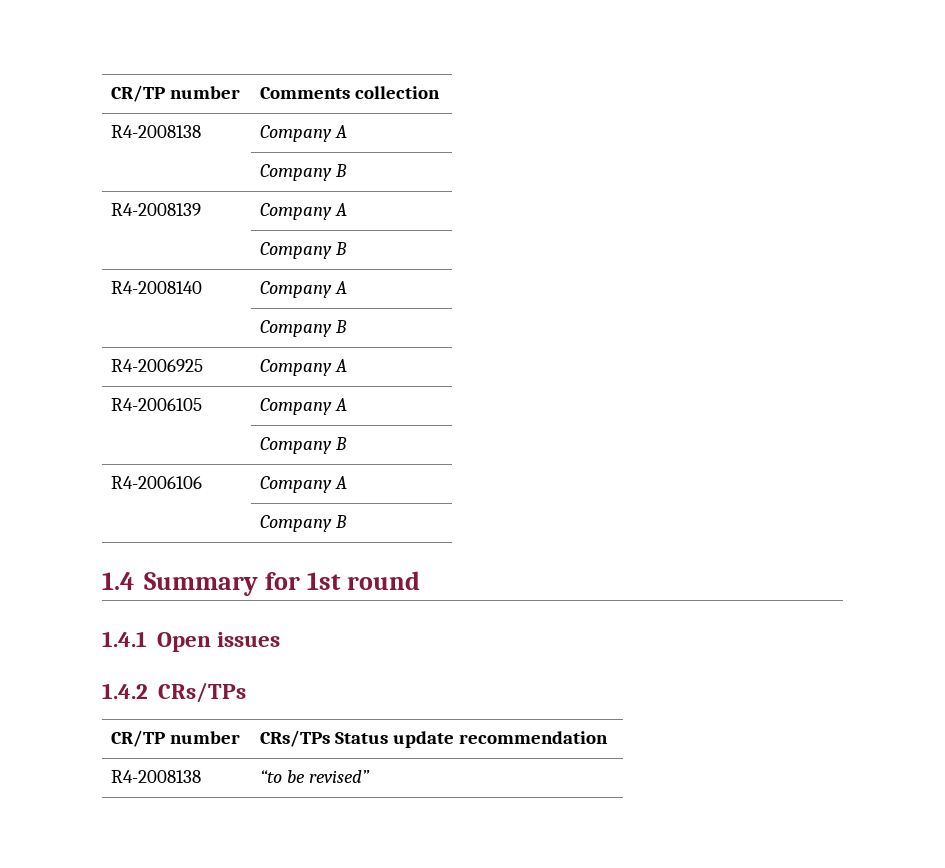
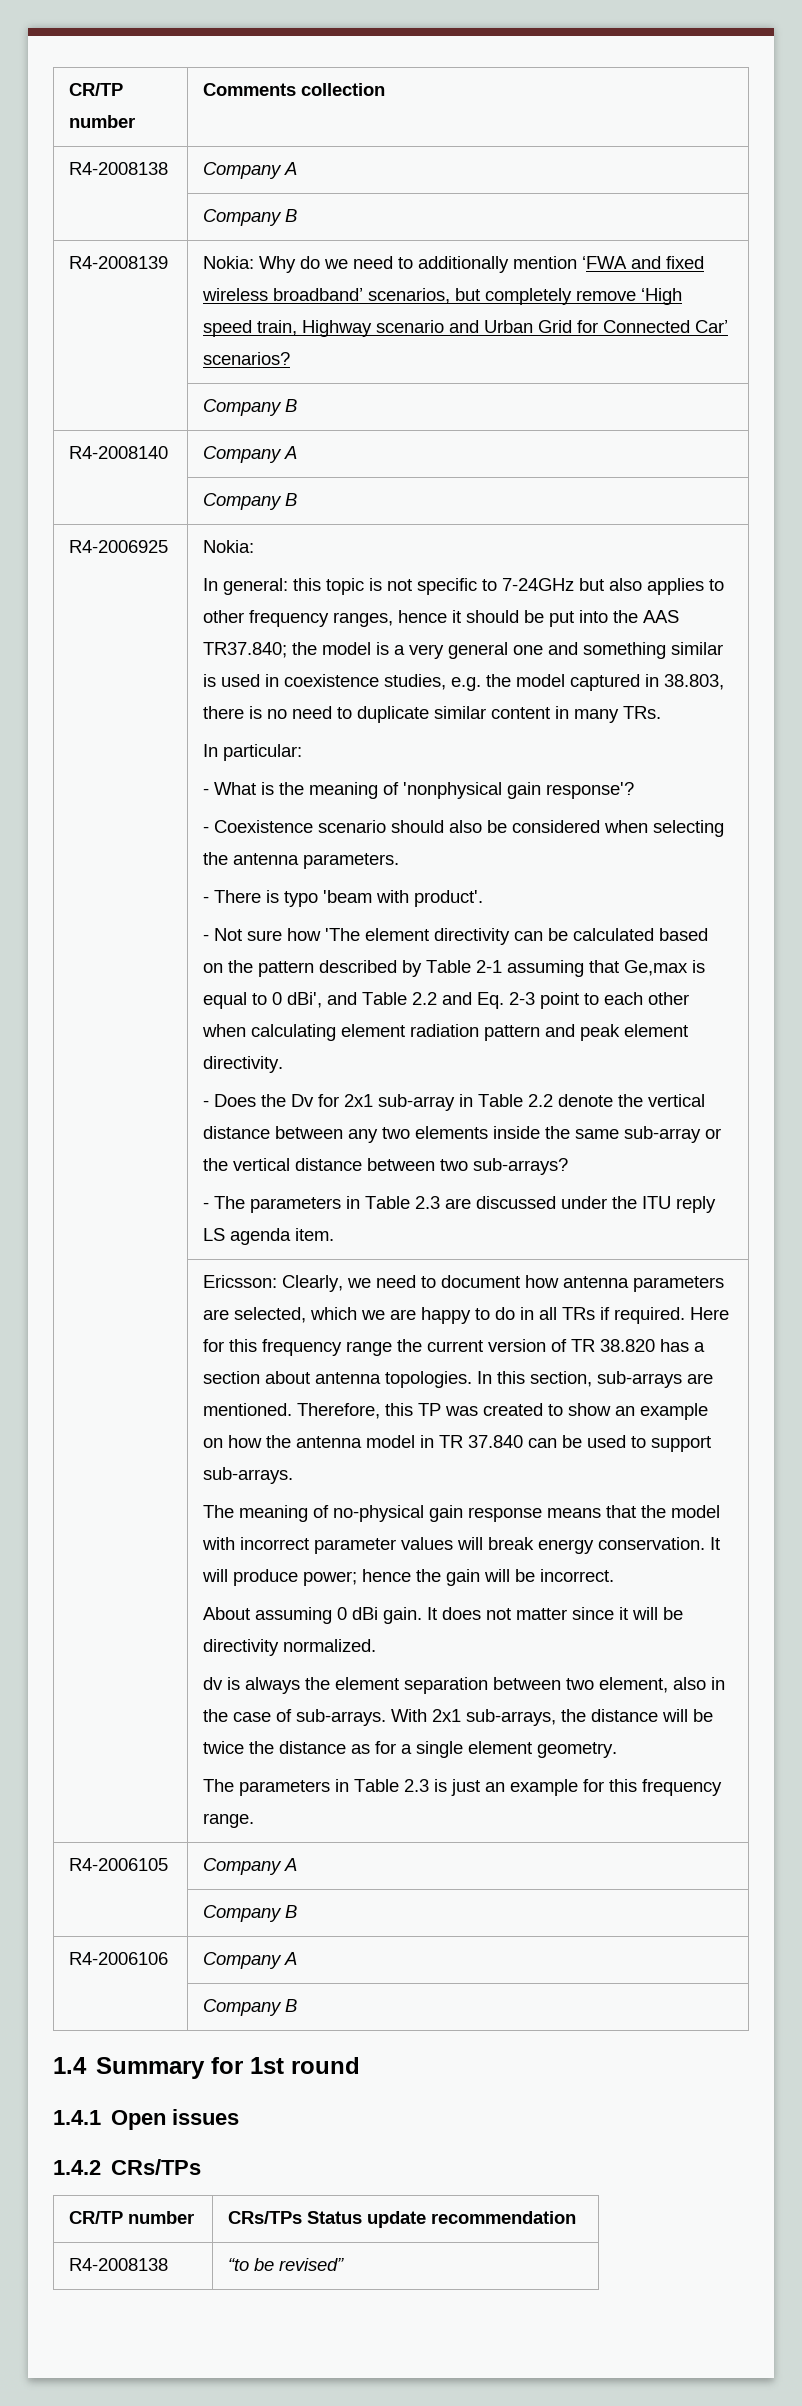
- R4-2008139 | Company A
+ R4-2008139 | Nokia: Why do we need to additionally mention ‘FWA and fixed wireless broadband’ scenarios, but completely remove ‘High speed train, Highway scenario and Urban Grid for Connected Car’ scenarios?
- R4-2006925 | Company A
+ R4-2006925 | Nokia:
+ In general: this topic is not specific to 7-24GHz but also applies to other frequency ranges, hence it should be put into the AAS TR37.840; the model is a very general one and something similar is used in coexistence studies, e.g. the model captured in 38.803, there is no need to duplicate similar content in many TRs.
+ In particular:
+ - What is the meaning of 'nonphysical gain response'?
+ - Coexistence scenario should also be considered when selecting the antenna parameters.
+ - There is typo 'beam with product'.
+ - Not sure how 'The element directivity can be calculated based on the pattern described by Table 2-1 assuming that Ge,max is equal to 0 dBi', and Table 2.2 and Eq. 2-3 point to each other when calculating element radiation pattern and peak element directivity.
+ - Does the Dv for 2x1 sub-array in Table 2.2 denote the vertical distance between any two elements inside the same sub-array or the vertical distance between two sub-arrays?
+ - The parameters in Table 2.3 are discussed under the ITU reply LS agenda item.
+ | Ericsson: Clearly, we need to document how antenna parameters are selected, which we are happy to do in all TRs if required. Here for this frequency range the current version of TR 38.820 has a section about antenna topologies. In this section, sub-arrays are mentioned. Therefore, this TP was created to show an example on how the antenna model in TR 37.840 can be used to support sub-arrays.
+ The meaning of no-physical gain response means that the model with incorrect parameter values will break energy conservation. It will produce power; hence the gain will be incorrect.
+ About assuming 0 dBi gain. It does not matter since it will be directivity normalized.
+ dv is always the element separation between two element, also in the case of sub-arrays. With 2x1 sub-arrays, the distance will be twice the distance as for a single element geometry.
+ The parameters in Table 2.3 is just an example for this frequency range.

